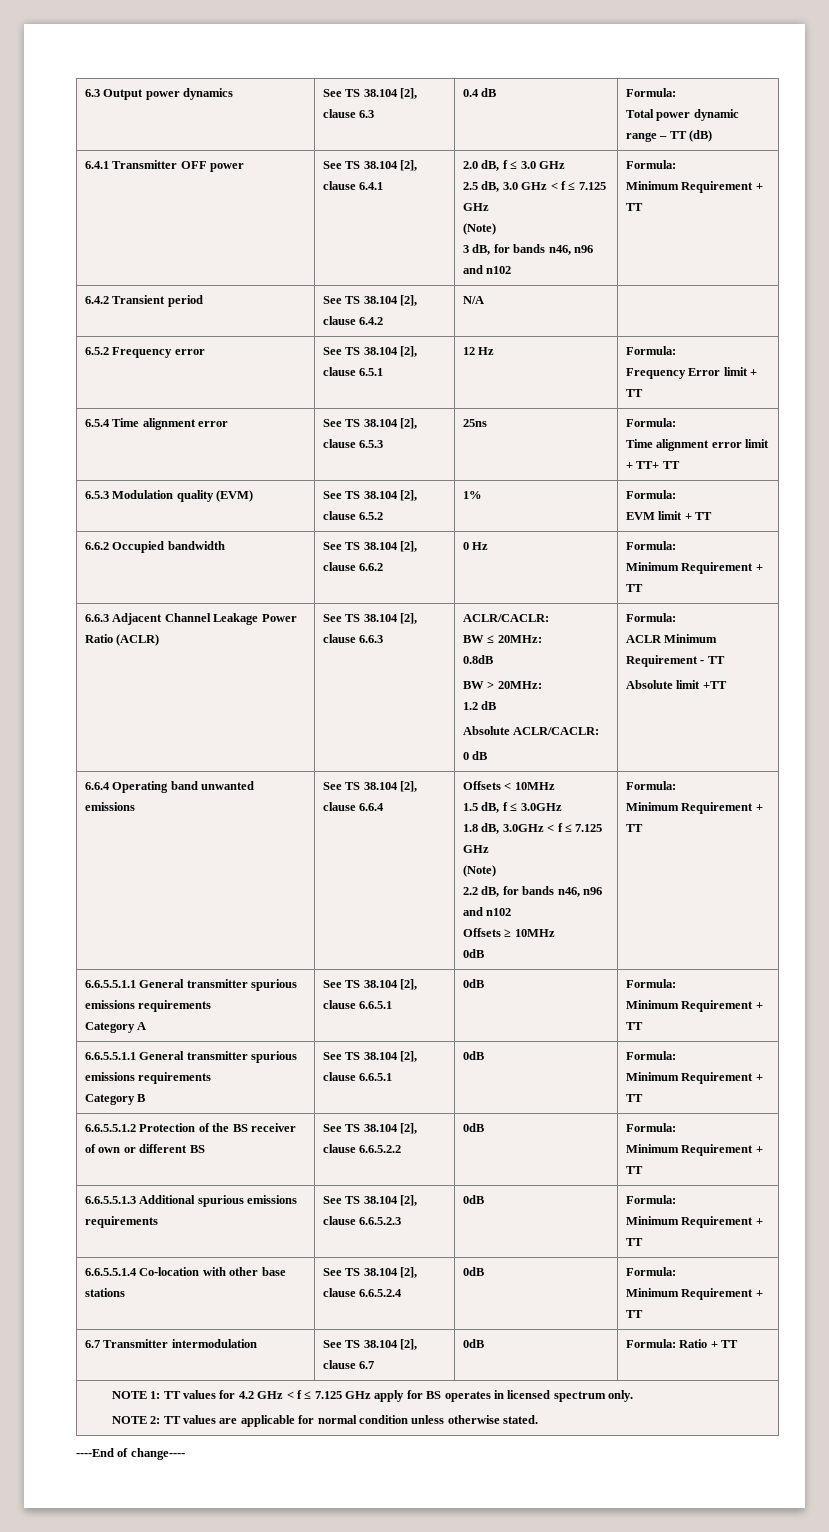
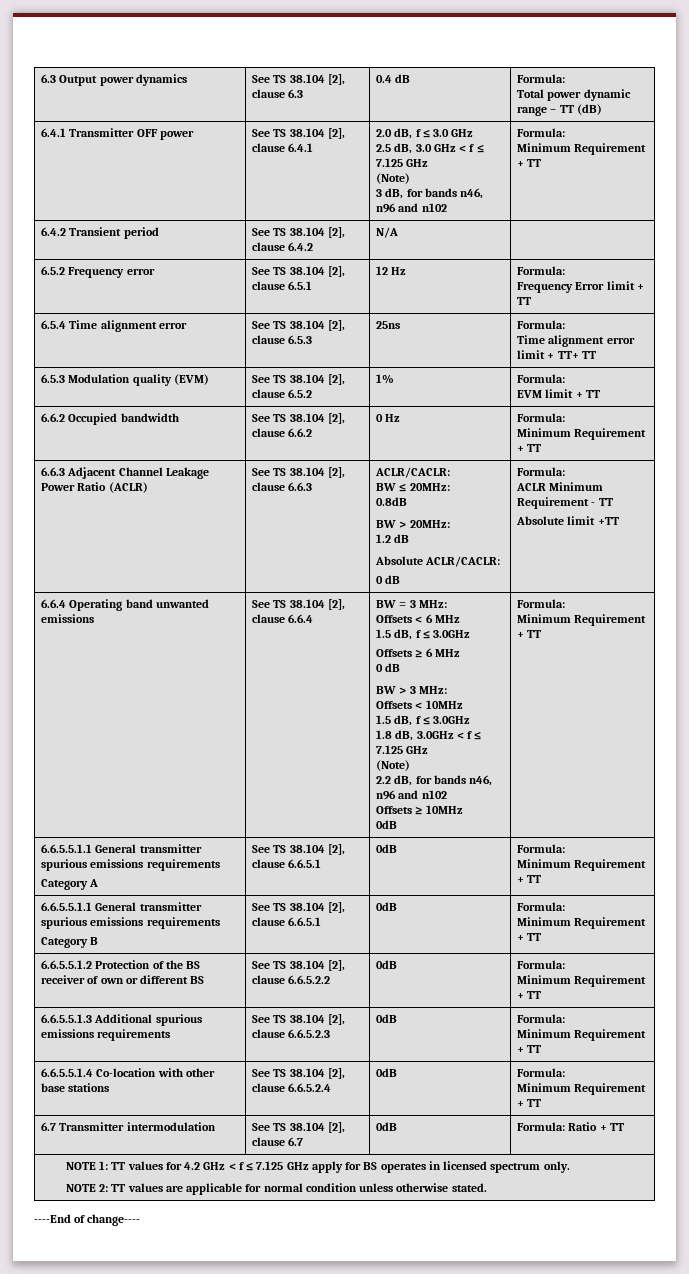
+ BW = 3 MHz:
+ Offsets < 6 MHz
+ 1.5 dB, f ≤ 3.0GHz
+ Offsets ≥ 6 MHz
+ 0 dB
+ BW > 3 MHz:

